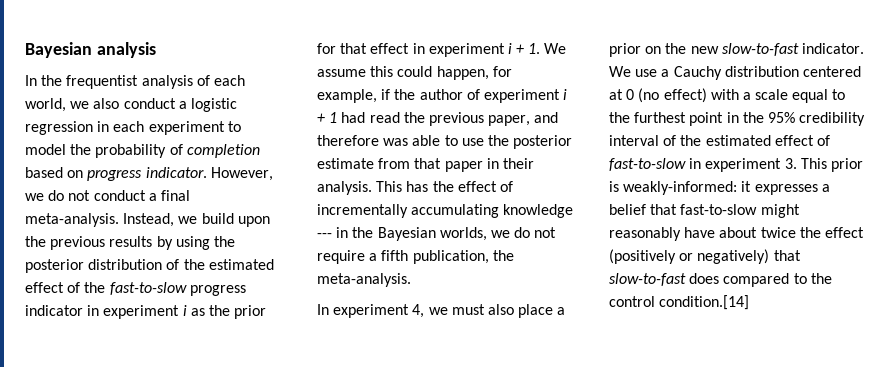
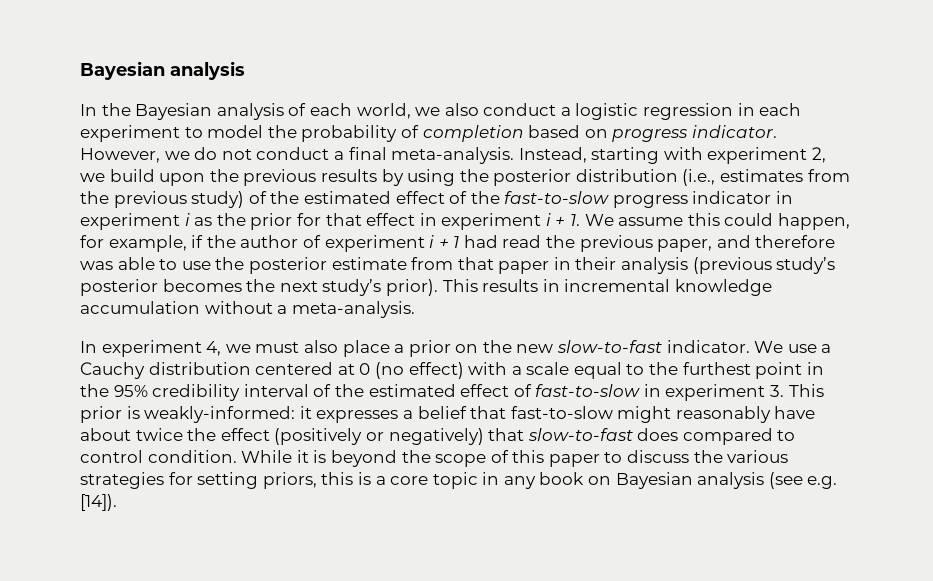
- In the frequentist analysis of each world, we also conduct a logistic regression in each experiment to model the probability of completion based on progress indicator.
+ In the Bayesian analysis of each world, we also conduct a logistic regression in each experiment to model the probability of completion based on progress indicator.
- Instead, we build upon the previous results by using the posterior distribution of the estimated effect of the fast-to-slow progress indicator in experiment i as the prior for that effect in experiment i + 1. We assume this could happen, for example, if the author of experiment i + 1 had read the previous paper, and therefore was able to use the posterior estimate from that paper in their analysis. This has the effect of incrementally accumulating knowledge --- in the Bayesian worlds, we do not require a fifth publication, the meta-analysis.
+ Instead, starting with experiment 2, we build upon the previous results by using the posterior distribution (i.e., estimates from the previous study) of the estimated effect of the fast-to-slow progress indicator in experiment i as the prior for that effect in experiment i + 1. We assume this could happen, for example, if the author of experiment i + 1 had read the previous paper, and therefore was able to use the posterior estimate from that paper in their analysis (previous study’s posterior becomes the next study’s prior). This results in incremental knowledge accumulation without a meta-analysis.
- We use a Cauchy distribution centered at 0 (no effect) with a scale equal to the furthest point in the 95% credibility interval of the estimated effect of fast-to-slow in experiment 3. This prior is weakly-informed: it expresses a belief that fast-to-slow might reasonably have about twice the effect (positively or negatively) that slow-to-fast does compared to the control condition.[14]
+ We use a Cauchy distribution centered at 0 (no effect) with a scale equal to the furthest point in the 95% credibility interval of the estimated effect of fast-to-slow in experiment 3. This prior is weakly-informed: it expresses a belief that fast-to-slow might reasonably have about twice the effect (positively or negatively) that slow-to-fast does compared to control condition. While it is beyond the scope of this paper to discuss the various strategies for setting priors, this is a core topic in any book on Bayesian analysis (see e.g. [14]).

